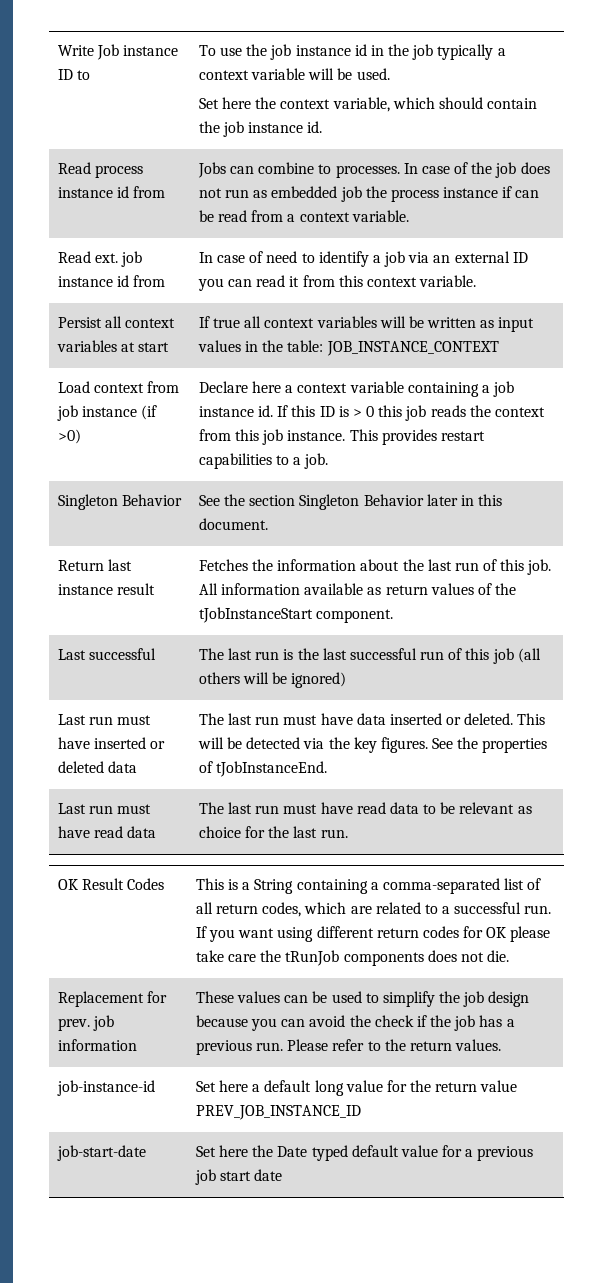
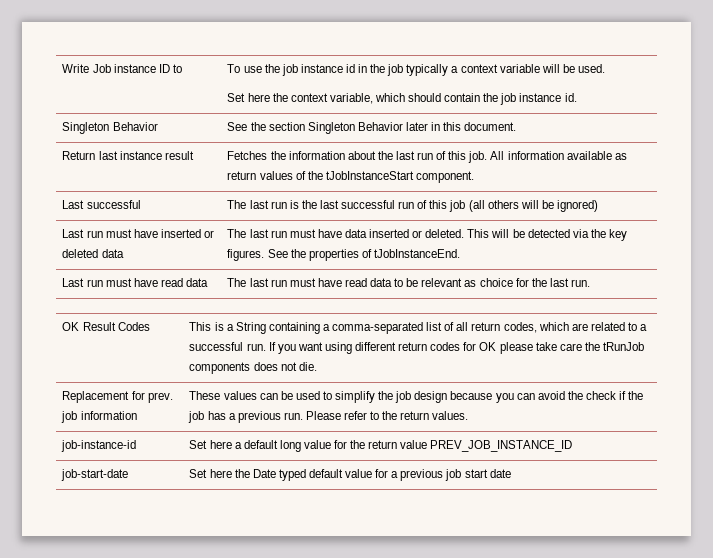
- Read process instance id from | Jobs can combine to processes. In case of the job does not run as embedded job the process instance if can be read from a context variable.
- Read ext. job instance id from | In case of need to identify a job via an external ID you can read it from this context variable.
- Persist all context variables at start | If true all context variables will be written as input values in the table: JOB_INSTANCE_CONTEXT
- Load context from job instance (if >0) | Declare here a context variable containing a job instance id. If this ID is > 0 this job reads the context from this job instance. This provides restart capabilities to a job.

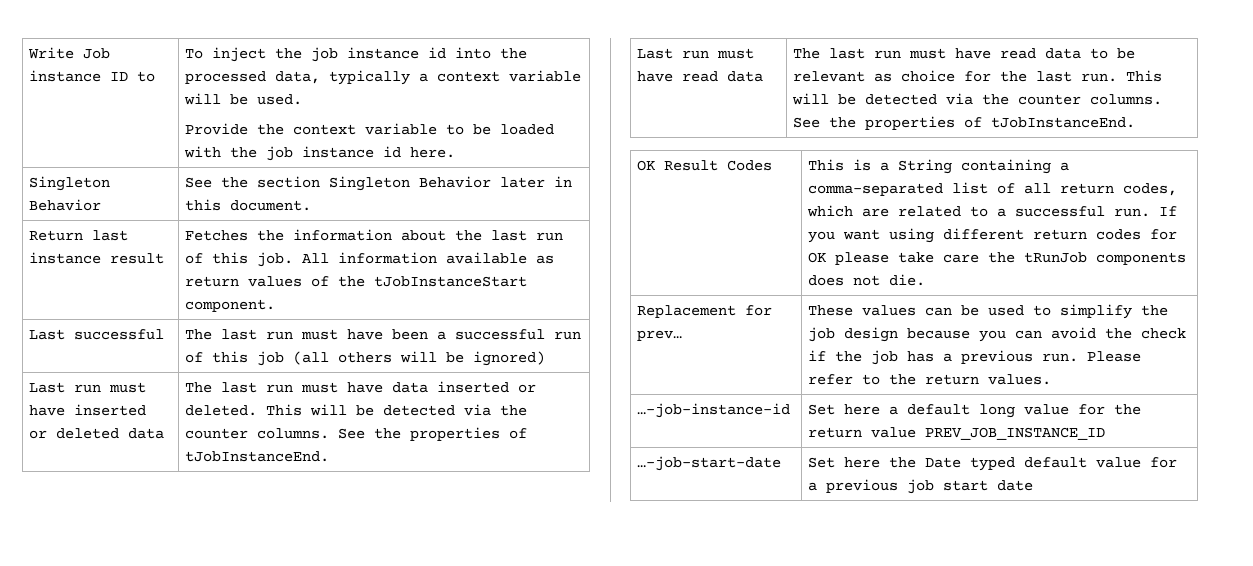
- Write Job instance ID to | To use the job instance id in the job typically a context variable will be used.
- Set here the context variable, which should contain the job instance id.
+ Write Job instance ID to | To inject the job instance id into the processed data, typically a context variable will be used.
+ Provide the context variable to be loaded with the job instance id here.
- Last successful | The last run is the last successful run of this job (all others will be ignored)
+ Last successful | The last run must have been a successful run of this job (all others will be ignored)
- Last run must have inserted or deleted data | The last run must have data inserted or deleted. This will be detected via the key figures. See the properties of tJobInstanceEnd.
+ Last run must have inserted or deleted data | The last run must have data inserted or deleted. This will be detected via the counter columns. See the properties of tJobInstanceEnd.
- Last run must have read data | The last run must have read data to be relevant as choice for the last run.
+ Last run must have read data | The last run must have read data to be relevant as choice for the last run. This will be detected via the counter columns. See the properties of tJobInstanceEnd.
- Replacement for prev. job information | These values can be used to simplify the job design because you can avoid the check if the job has a previous run. Please refer to the return values.
+ Replacement for prev… | These values can be used to simplify the job design because you can avoid the check if the job has a previous run. Please refer to the return values.
- job-instance-id | Set here a default long value for the return value PREV_JOB_INSTANCE_ID
+ …-job-instance-id | Set here a default long value for the return value PREV_JOB_INSTANCE_ID
- job-start-date | Set here the Date typed default value for a previous job start date
+ …-job-start-date | Set here the Date typed default value for a previous job start date

